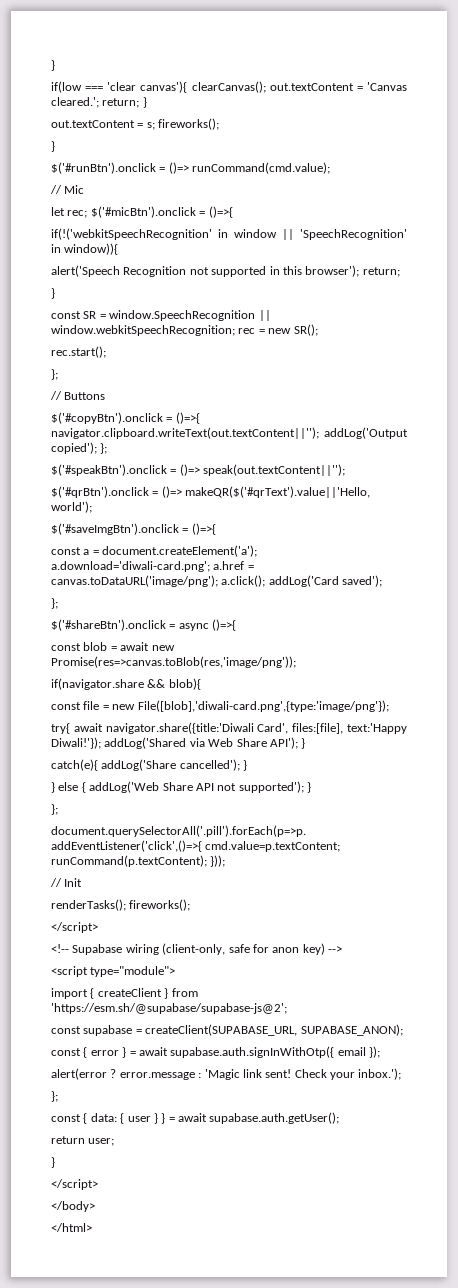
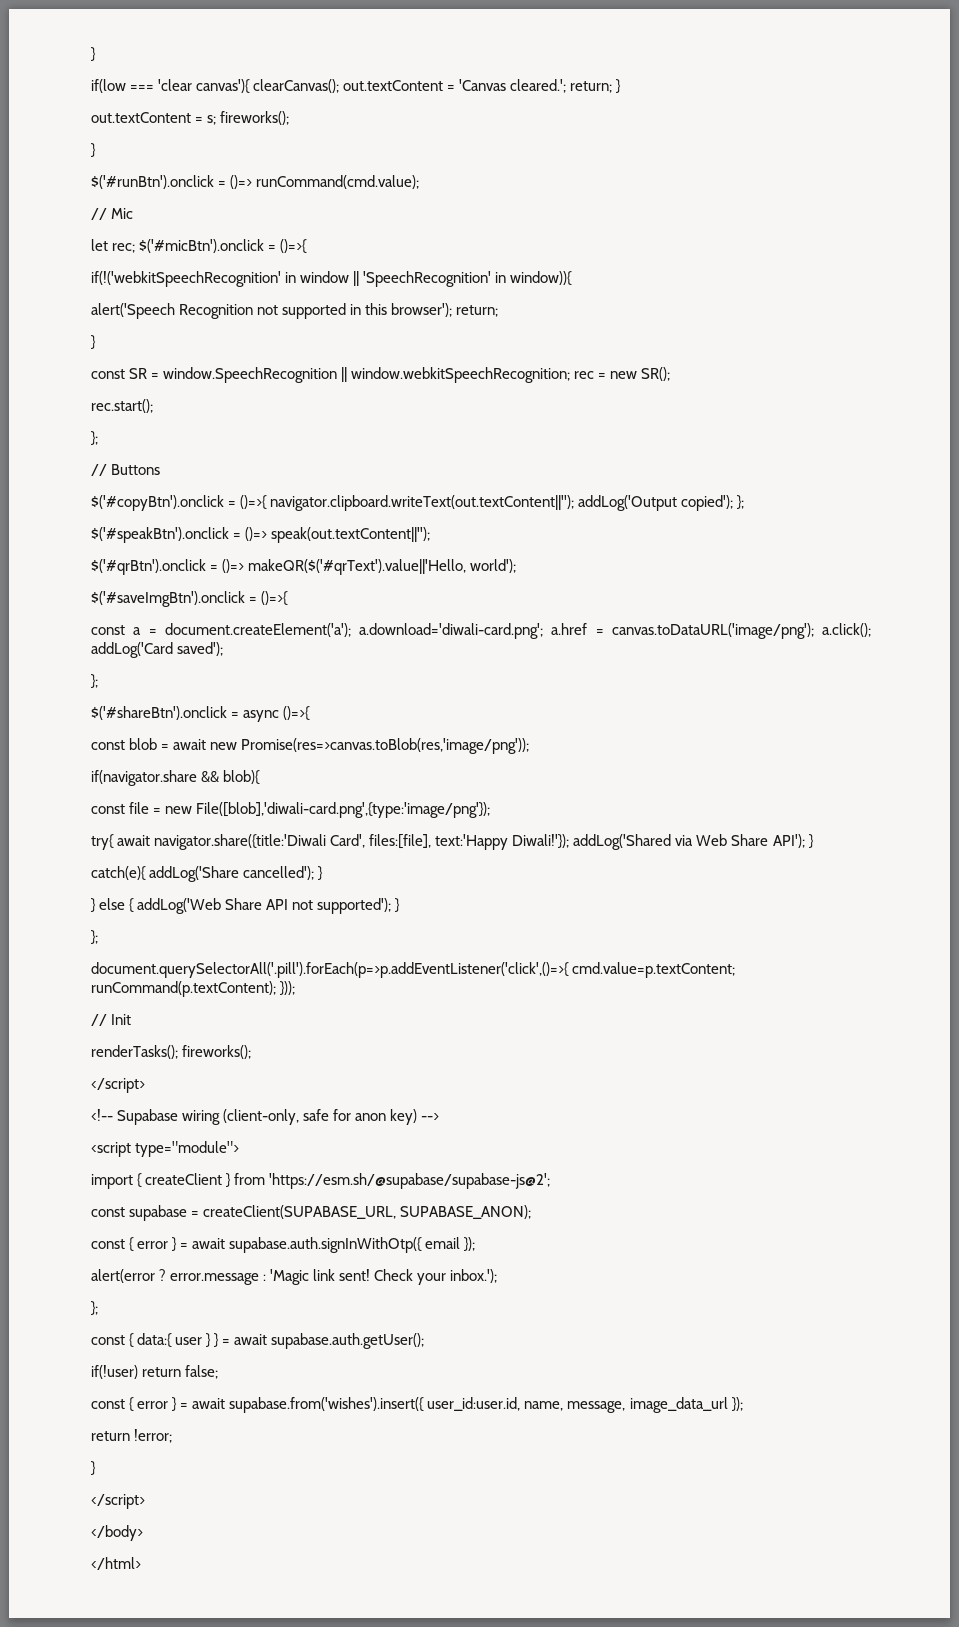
- const { data: { user } } = await supabase.auth.getUser();
+ const { data:{ user } } = await supabase.auth.getUser();
- return user;
+ if(!user) return false;
+ const { error } = await supabase.from('wishes').insert({ user_id:user.id, name, message, image_data_url });
+ return !error;

